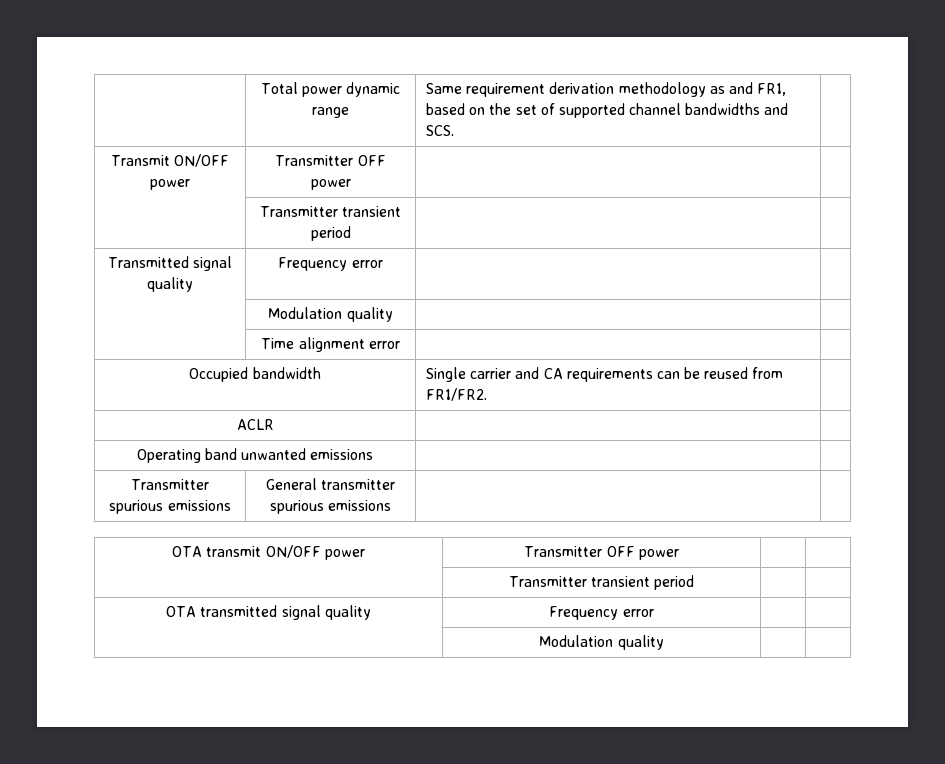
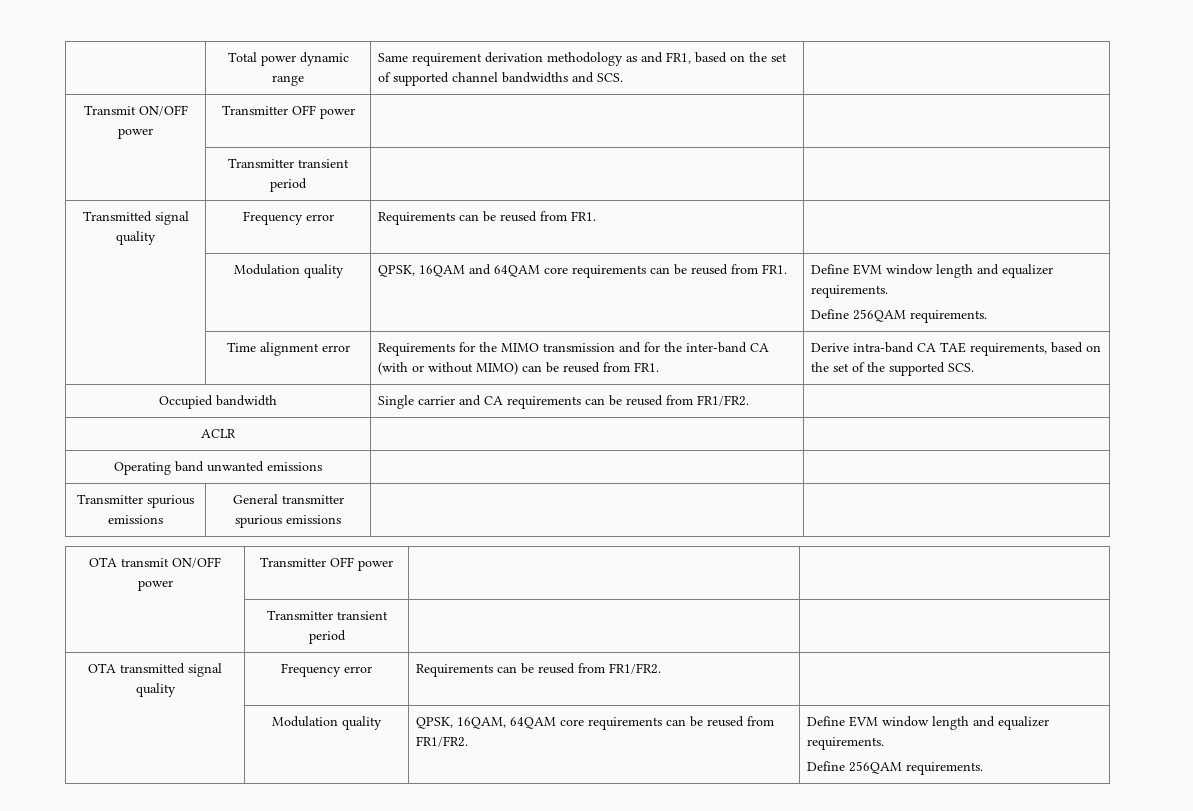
- Transmitted signal quality | Frequency error | |
- | Modulation quality | |
- | Time alignment error | |
+ Transmitted signal quality | Frequency error | Requirements can be reused from FR1. |
+ | Modulation quality | QPSK, 16QAM and 64QAM core requirements can be reused from FR1. | Define EVM window length and equalizer requirements.
+ Define 256QAM requirements.
+ | Time alignment error | Requirements for the MIMO transmission and for the inter-band CA (with or without MIMO) can be reused from FR1. | Derive intra-band CA TAE requirements, based on the set of the supported SCS.
- OTA transmitted signal quality | Frequency error | |
- | Modulation quality | |
+ OTA transmitted signal quality | Frequency error | Requirements can be reused from FR1/FR2. |
+ | Modulation quality | QPSK, 16QAM, 64QAM core requirements can be reused from FR1/FR2. | Define EVM window length and equalizer requirements.
+ Define 256QAM requirements.

